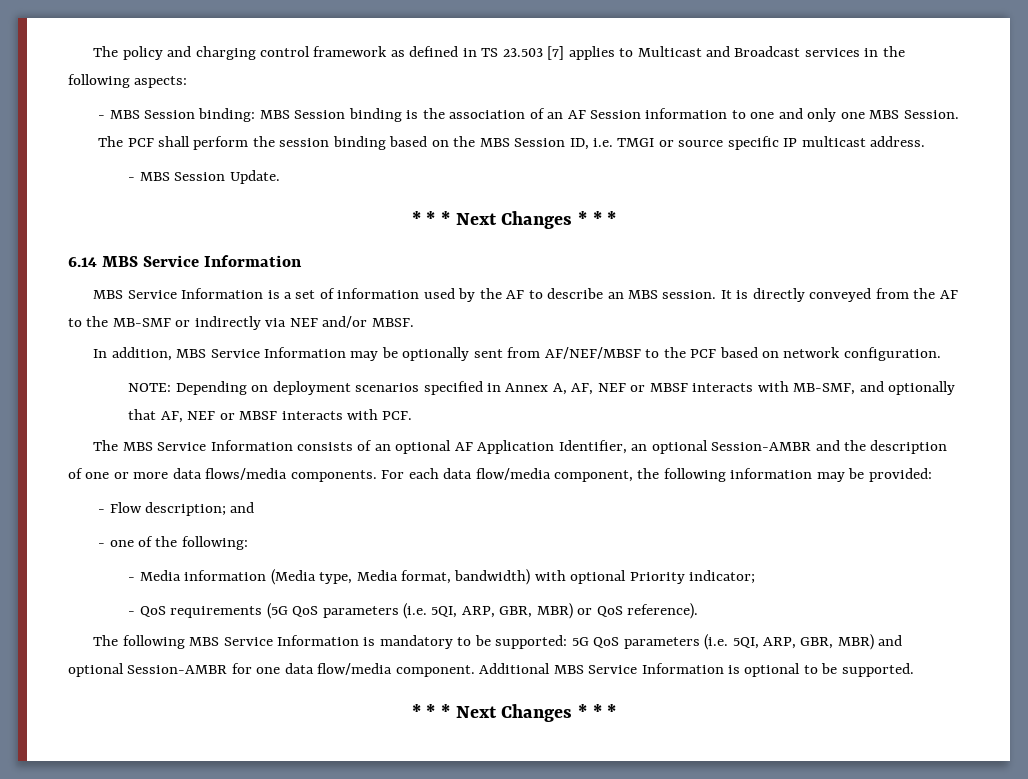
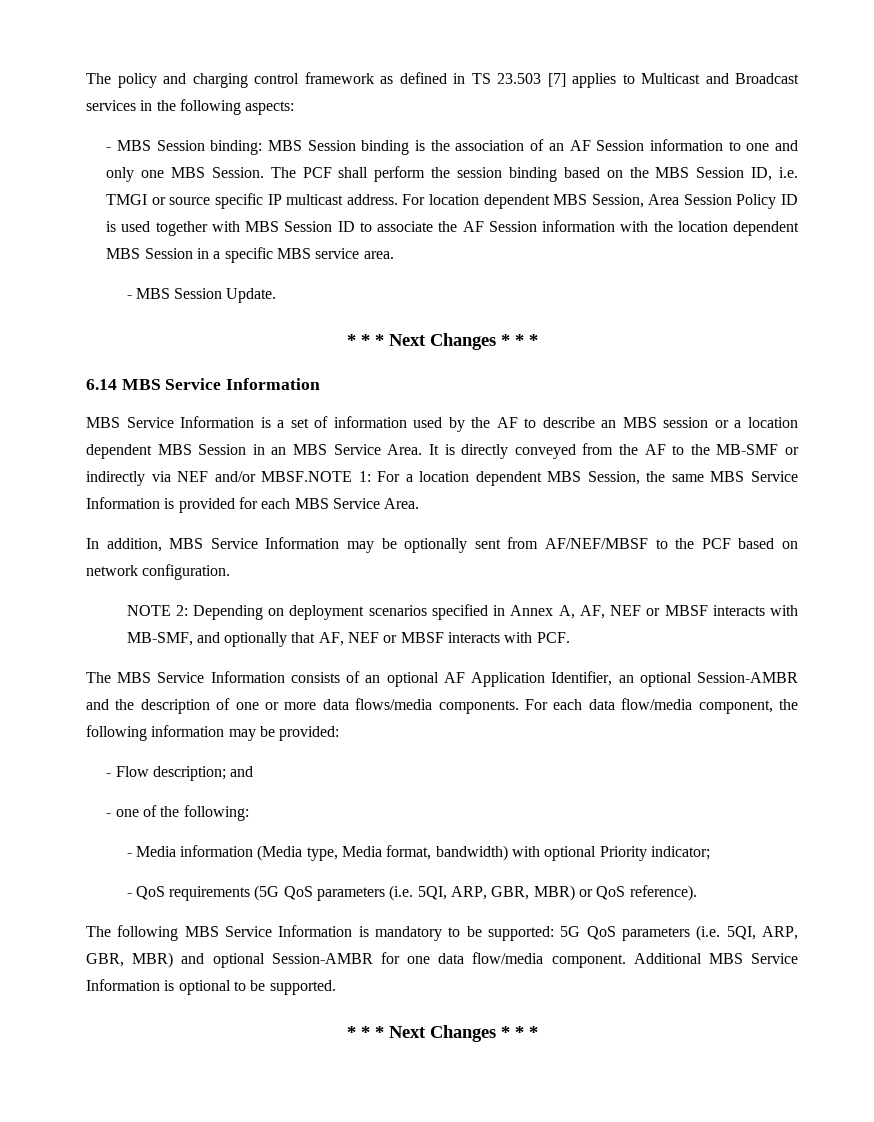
+ For location dependent MBS Session, Area Session Policy ID is used together with MBS Session ID to associate the AF Session information with the location dependent MBS Session in a specific MBS service area.
- MBS Service Information is a set of information used by the AF to describe an MBS session.
+ MBS Service Information is a set of information used by the AF to describe an MBS session or a location dependent MBS Session in an MBS Service Area.
- It is directly conveyed from the AF to the MB-SMF or indirectly via NEF and/or MBSF.
+ It is directly conveyed from the AF to the MB-SMF or indirectly via NEF and/or MBSF.NOTE 1: For a location dependent MBS Session, the same MBS Service Information is provided for each MBS Service Area.
- NOTE: Depending on deployment scenarios specified in Annex A, AF, NEF or MBSF interacts with MB-SMF, and optionally that AF, NEF or MBSF interacts with PCF.
+ NOTE 2: Depending on deployment scenarios specified in Annex A, AF, NEF or MBSF interacts with MB-SMF, and optionally that AF, NEF or MBSF interacts with PCF.

